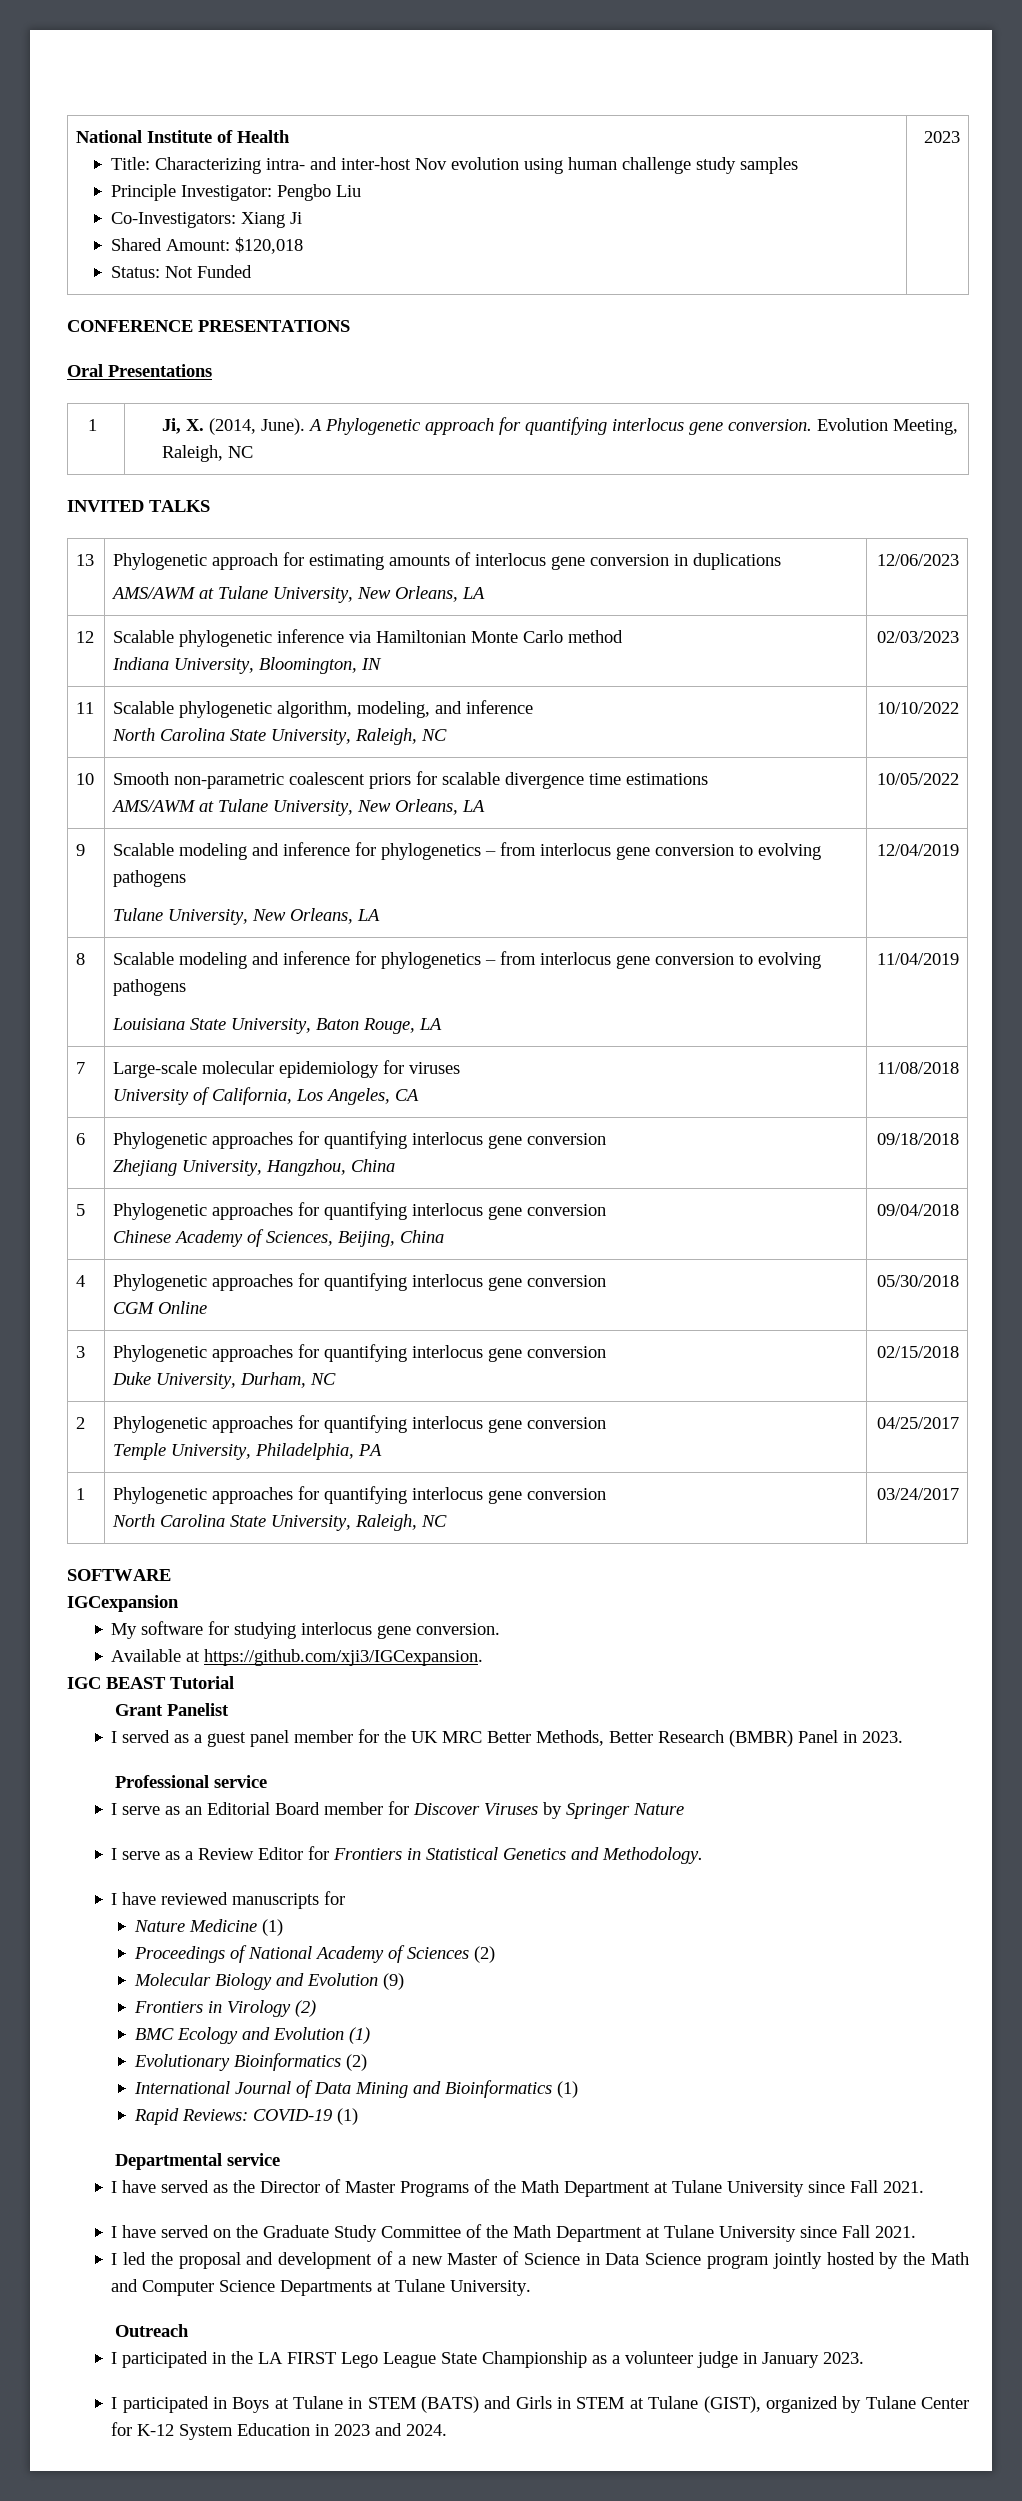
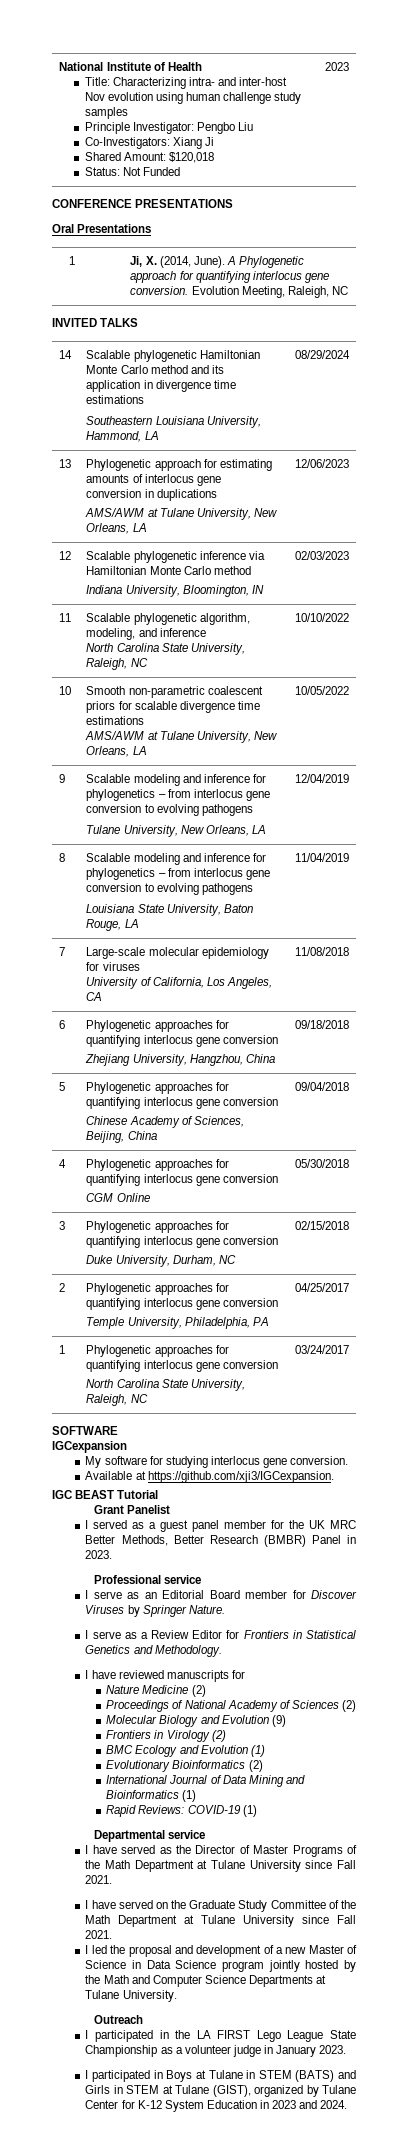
+ 14 | Scalable phylogenetic Hamiltonian Monte Carlo method and its application in divergence time estimations
+ Southeastern Louisiana University, Hammond, LA | 08/29/2024
- I serve as an Editorial Board member for Discover Viruses by Springer Nature
+ I serve as an Editorial Board member for Discover Viruses by Springer Nature.
- Nature Medicine (1)
+ Nature Medicine (2)

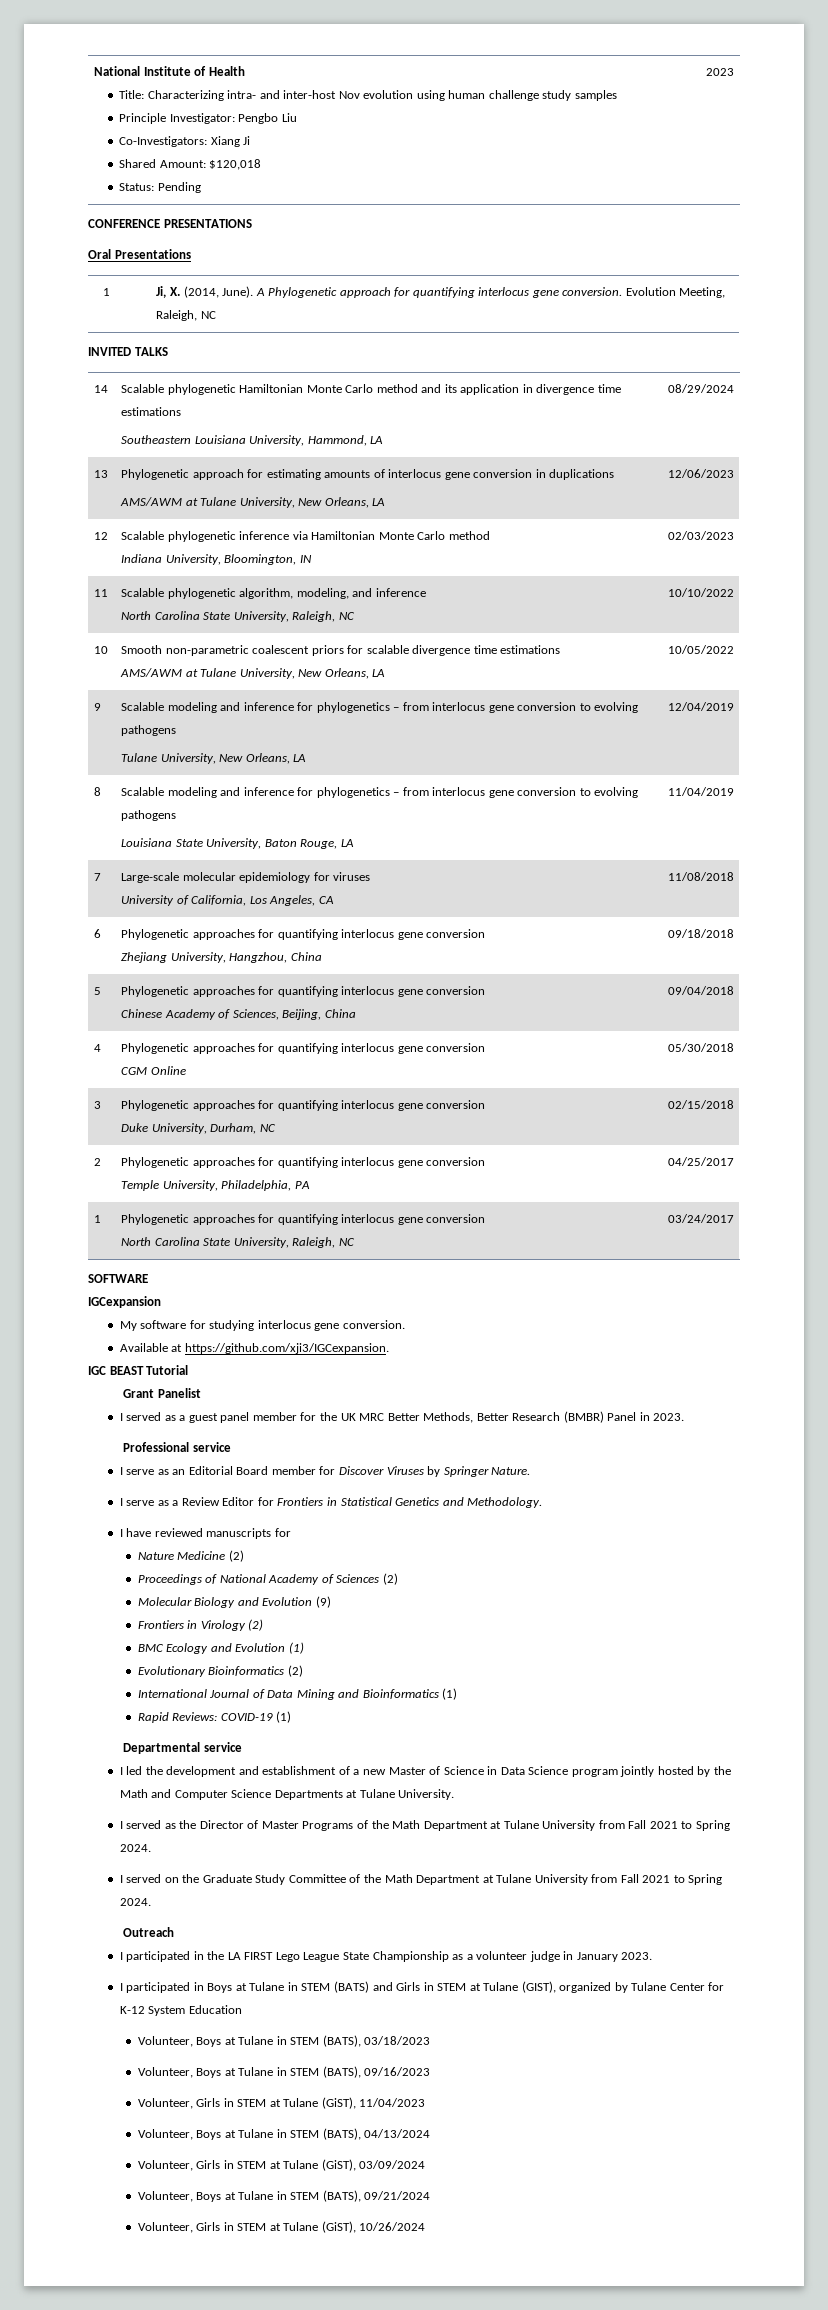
  National Institute of Health
  Title: Characterizing intra- and inter-host Nov evolution using human challenge study samples
  Principle Investigator: Pengbo Liu
  Co-Investigators: Xiang Ji
  Shared Amount: $120,018
- Status: Not Funded | 2023
+ Status: Pending | 2023
- I have served as the Director of Master Programs of the Math Department at Tulane University since Fall 2021.
- I have served on the Graduate Study Committee of the Math Department at Tulane University since Fall 2021.
- I led the proposal and development of a new Master of Science in Data Science program jointly hosted by the Math and Computer Science Departments at Tulane University.
+ I led the development and establishment of a new Master of Science in Data Science program jointly hosted by the Math and Computer Science Departments at Tulane University.
+ I served as the Director of Master Programs of the Math Department at Tulane University from Fall 2021 to Spring 2024.
+ I served on the Graduate Study Committee of the Math Department at Tulane University from Fall 2021 to Spring 2024.
- I participated in Boys at Tulane in STEM (BATS) and Girls in STEM at Tulane (GIST), organized by Tulane Center for K-12 System Education in 2023 and 2024.
+ I participated in Boys at Tulane in STEM (BATS) and Girls in STEM at Tulane (GIST), organized by Tulane Center for K-12 System Education
+ Volunteer, Boys at Tulane in STEM (BATS), 03/18/2023
+ Volunteer, Boys at Tulane in STEM (BATS), 09/16/2023
+ Volunteer, Girls in STEM at Tulane (GiST), 11/04/2023
+ Volunteer, Boys at Tulane in STEM (BATS), 04/13/2024
+ Volunteer, Girls in STEM at Tulane (GiST), 03/09/2024
+ Volunteer, Boys at Tulane in STEM (BATS), 09/21/2024
+ Volunteer, Girls in STEM at Tulane (GiST), 10/26/2024

